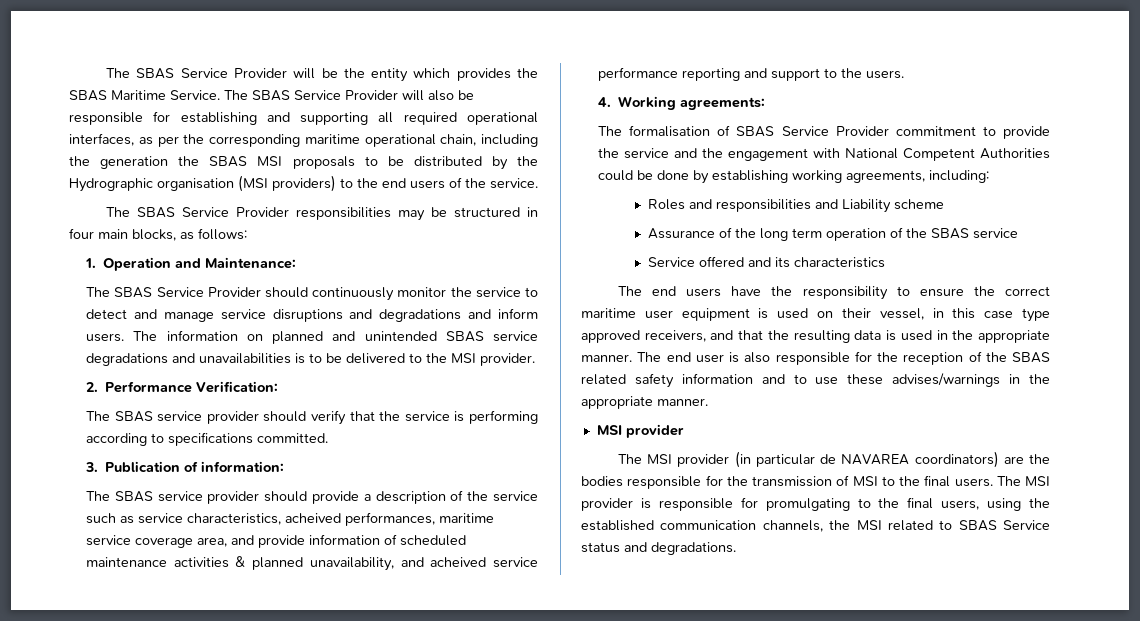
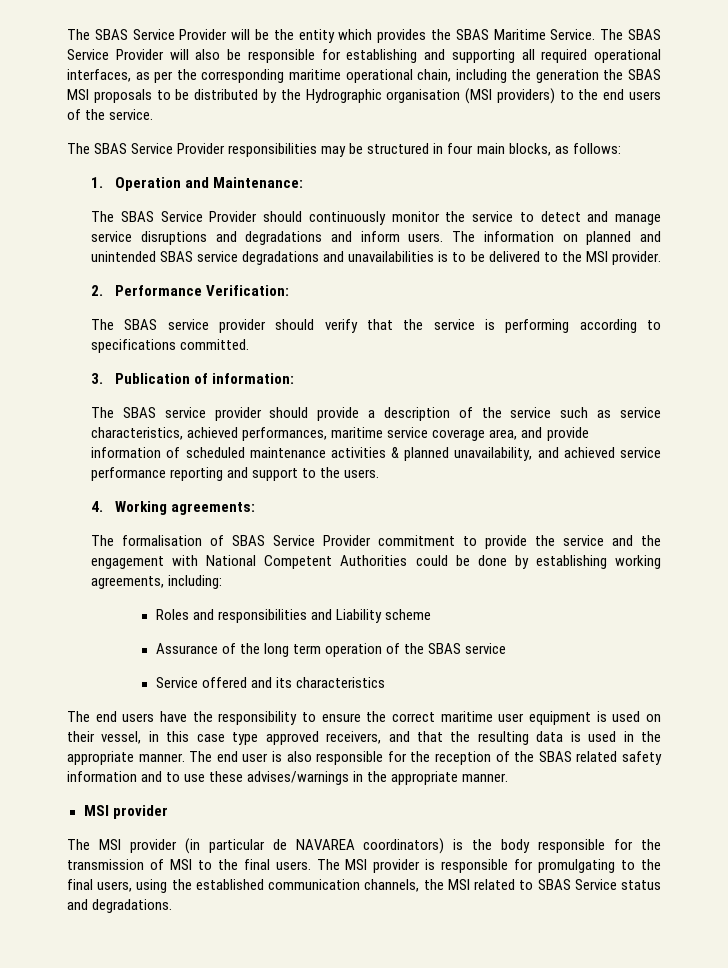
- The SBAS service provider should provide a description of the service such as service characteristics, acheived performances, maritime service coverage area, and provide information of scheduled maintenance activities & planned unavailability, and acheived service performance reporting and support to the users.
+ The SBAS service provider should provide a description of the service such as service characteristics, achieved performances, maritime service coverage area, and provide information of scheduled maintenance activities & planned unavailability, and achieved service performance reporting and support to the users.
- The MSI provider (in particular de NAVAREA coordinators) are the bodies responsible for the transmission of MSI to the final users.
+ The MSI provider (in particular de NAVAREA coordinators) is the body responsible for the transmission of MSI to the final users.

